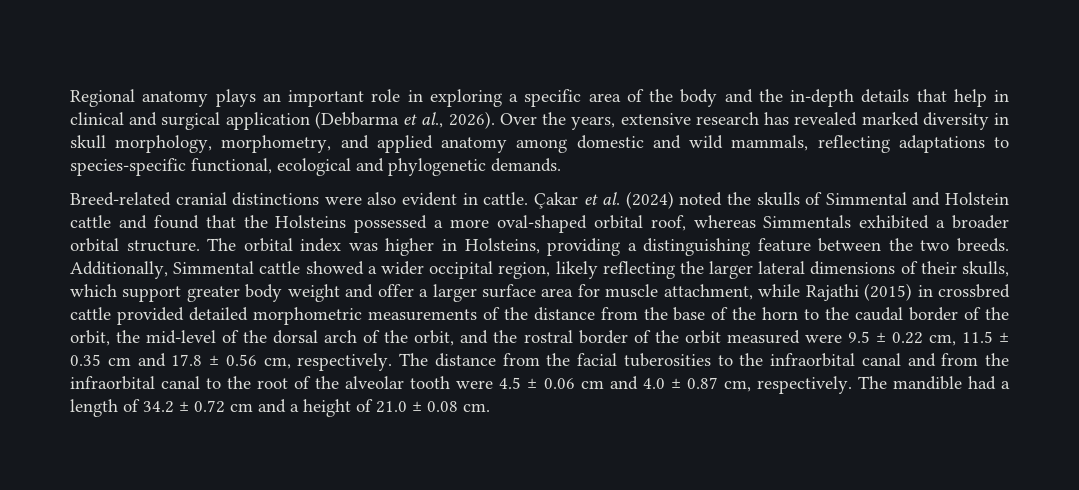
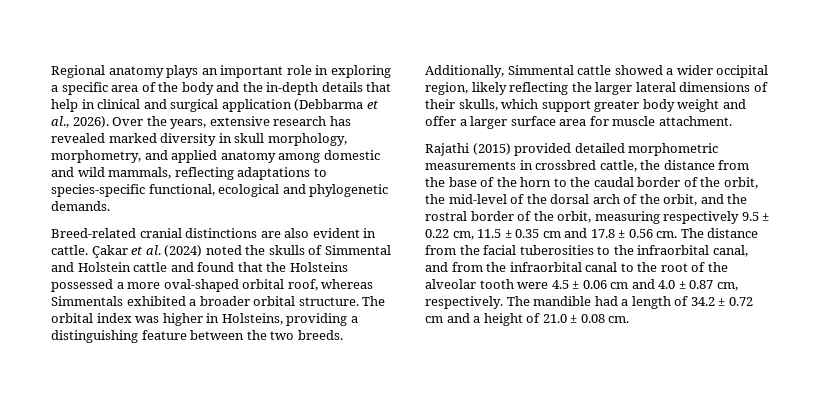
- Breed-related cranial distinctions were also evident in cattle.
+ Breed-related cranial distinctions are also evident in cattle.
- Additionally, Simmental cattle showed a wider occipital region, likely reflecting the larger lateral dimensions of their skulls, which support greater body weight and offer a larger surface area for muscle attachment, while Rajathi (2015) in crossbred cattle provided detailed morphometric measurements of the distance from the base of the horn to the caudal border of the orbit, the mid-level of the dorsal arch of the orbit, and the rostral border of the orbit measured were 9.5 ± 0.22 cm, 11.5 ± 0.35 cm and 17.8 ± 0.56 cm, respectively.
+ Additionally, Simmental cattle showed a wider occipital region, likely reflecting the larger lateral dimensions of their skulls, which support greater body weight and offer a larger surface area for muscle attachment.
+ Rajathi (2015) provided detailed morphometric measurements in crossbred cattle, the distance from the base of the horn to the caudal border of the orbit, the mid-level of the dorsal arch of the orbit, and the rostral border of the orbit, measuring respectively 9.5 ± 0.22 cm, 11.5 ± 0.35 cm and 17.8 ± 0.56 cm.
- The distance from the facial tuberosities to the infraorbital canal and from the infraorbital canal to the root of the alveolar tooth were 4.5 ± 0.06 cm and 4.0 ± 0.87 cm, respectively.
+ The distance from the facial tuberosities to the infraorbital canal, and from the infraorbital canal to the root of the alveolar tooth were 4.5 ± 0.06 cm and 4.0 ± 0.87 cm, respectively.

